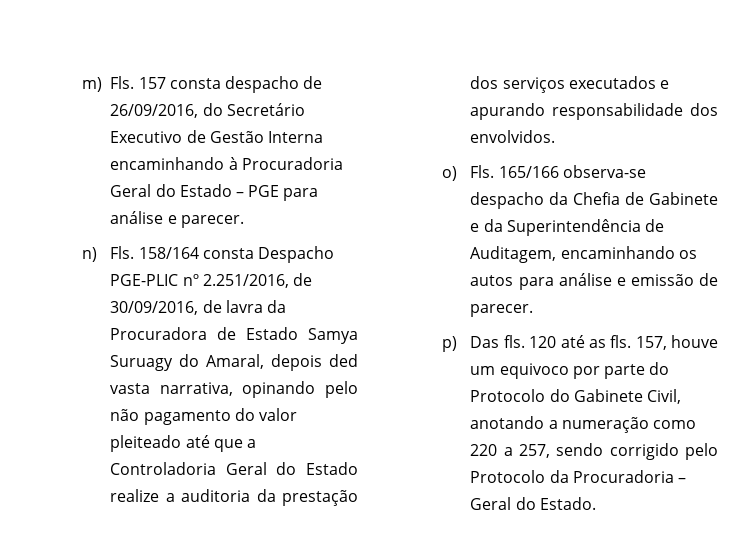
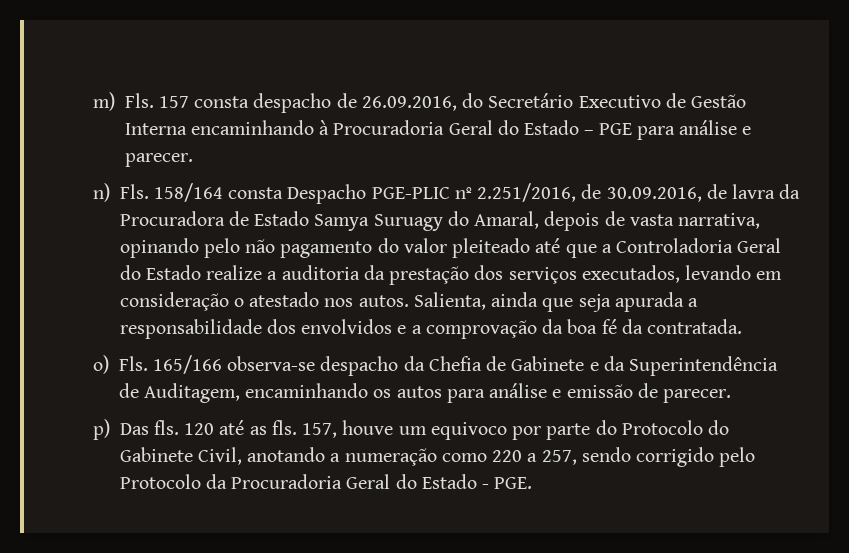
- m) Fls. 157 consta despacho de 26/09/2016, do Secretário Executivo de Gestão Interna encaminhando à Procuradoria Geral do Estado – PGE para análise e parecer.
+ m) Fls. 157 consta despacho de 26.09.2016, do Secretário Executivo de Gestão Interna encaminhando à Procuradoria Geral do Estado – PGE para análise e parecer.
- n) Fls. 158/164 consta Despacho PGE-PLIC nº 2.251/2016, de 30/09/2016, de lavra da Procuradora de Estado Samya Suruagy do Amaral, depois ded vasta narrativa, opinando pelo não pagamento do valor pleiteado até que a Controladoria Geral do Estado realize a auditoria da prestação dos serviços executados e apurando responsabilidade dos envolvidos.
+ n) Fls. 158/164 consta Despacho PGE-PLIC nº 2.251/2016, de 30.09.2016, de lavra da Procuradora de Estado Samya Suruagy do Amaral, depois de vasta narrativa, opinando pelo não pagamento do valor pleiteado até que a Controladoria Geral do Estado realize a auditoria da prestação dos serviços executados, levando em consideração o atestado nos autos. Salienta, ainda que seja apurada a responsabilidade dos envolvidos e a comprovação da boa fé da contratada.
- 157, houve um equivoco por parte do Protocolo do Gabinete Civil, anotando a numeração como 220 a 257, sendo corrigido pelo Protocolo da Procuradoria – Geral do Estado.
+ 157, houve um equivoco por parte do Protocolo do Gabinete Civil, anotando a numeração como 220 a 257, sendo corrigido pelo Protocolo da Procuradoria Geral do Estado - PGE.

